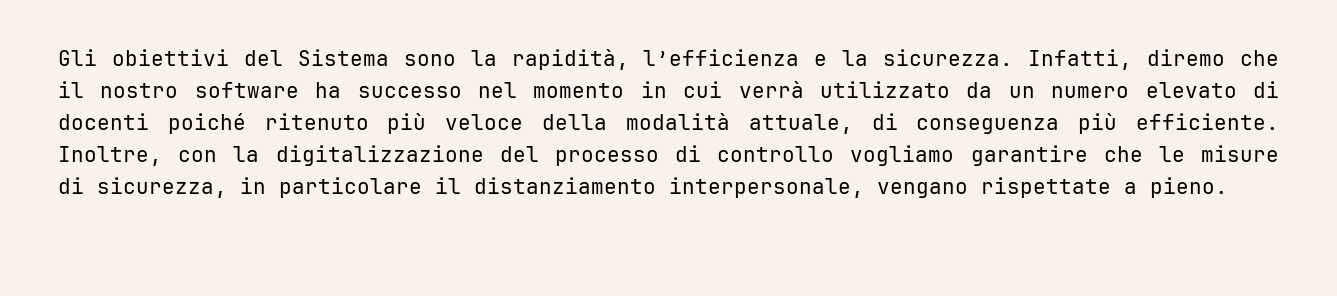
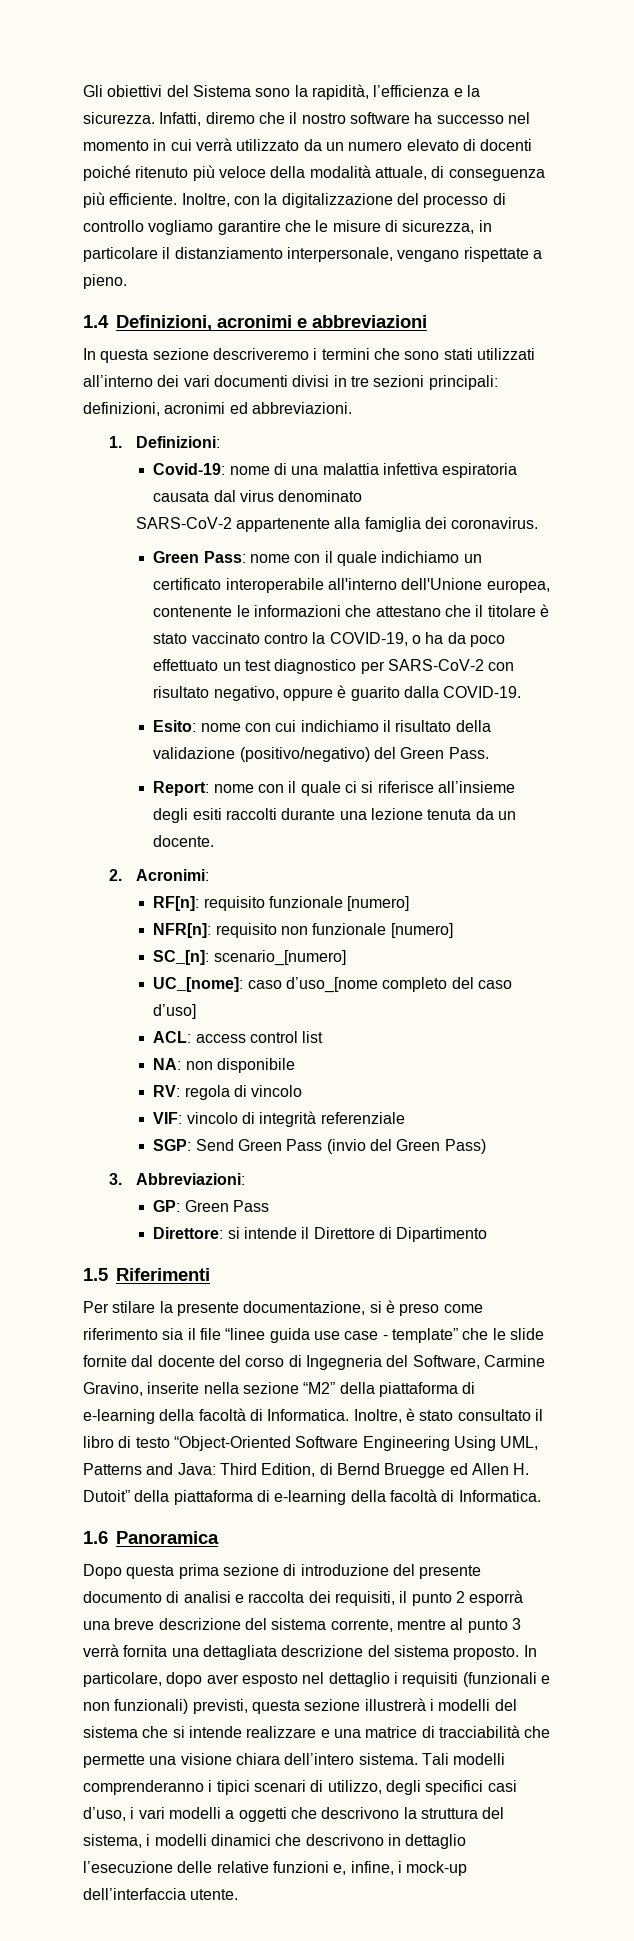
+ 1.4 Definizioni, acronimi e abbreviazioni
+ In questa sezione descriveremo i termini che sono stati utilizzati all’interno dei vari documenti divisi in tre sezioni principali: definizioni, acronimi ed abbreviazioni.
+ 1. Definizioni:
+ Covid-19: nome di una malattia infettiva espiratoria causata dal virus denominato
+ SARS-CoV-2 appartenente alla famiglia dei coronavirus.
+ Green Pass: nome con il quale indichiamo un certificato interoperabile all'interno dell'Unione europea, contenente le informazioni che attestano che il titolare è stato vaccinato contro la COVID-19, o ha da poco effettuato un test diagnostico per SARS-CoV-2 con risultato negativo, oppure è guarito dalla COVID-19.
+ Esito: nome con cui indichiamo il risultato della validazione (positivo/negativo) del Green Pass.
+ Report: nome con il quale ci si riferisce all’insieme degli esiti raccolti durante una lezione tenuta da un docente.
+ 2. Acronimi:
+ RF[n]: requisito funzionale [numero]
+ NFR[n]: requisito non funzionale [numero]
+ SC_[n]: scenario_[numero]
+ UC_[nome]: caso d’uso_[nome completo del caso d’uso]
+ ACL: access control list
+ NA: non disponibile
+ RV: regola di vincolo
+ VIF: vincolo di integrità referenziale
+ SGP: Send Green Pass (invio del Green Pass)
+ 3. Abbreviazioni:
+ GP: Green Pass
+ Direttore: si intende il Direttore di Dipartimento
+ 1.5 Riferimenti
+ Per stilare la presente documentazione, si è preso come riferimento sia il file “linee guida use case - template” che le slide fornite dal docente del corso di Ingegneria del Software, Carmine Gravino, inserite nella sezione “M2” della piattaforma di e-learning della facoltà di Informatica. Inoltre, è stato consultato il libro di testo “Object-Oriented Software Engineering Using UML, Patterns and Java: Third Edition, di Bernd Bruegge ed Allen H. Dutoit” della piattaforma di e-learning della facoltà di Informatica.
+ 1.6 Panoramica
+ Dopo questa prima sezione di introduzione del presente documento di analisi e raccolta dei requisiti, il punto 2 esporrà una breve descrizione del sistema corrente, mentre al punto 3 verrà fornita una dettagliata descrizione del sistema proposto. In particolare, dopo aver esposto nel dettaglio i requisiti (funzionali e non funzionali) previsti, questa sezione illustrerà i modelli del sistema che si intende realizzare e una matrice di tracciabilità che permette una visione chiara dell’intero sistema. Tali modelli comprenderanno i tipici scenari di utilizzo, degli specifici casi d’uso, i vari modelli a oggetti che descrivono la struttura del sistema, i modelli dinamici che descrivono in dettaglio l’esecuzione delle relative funzioni e, infine, i mock-up dell’interfaccia utente.

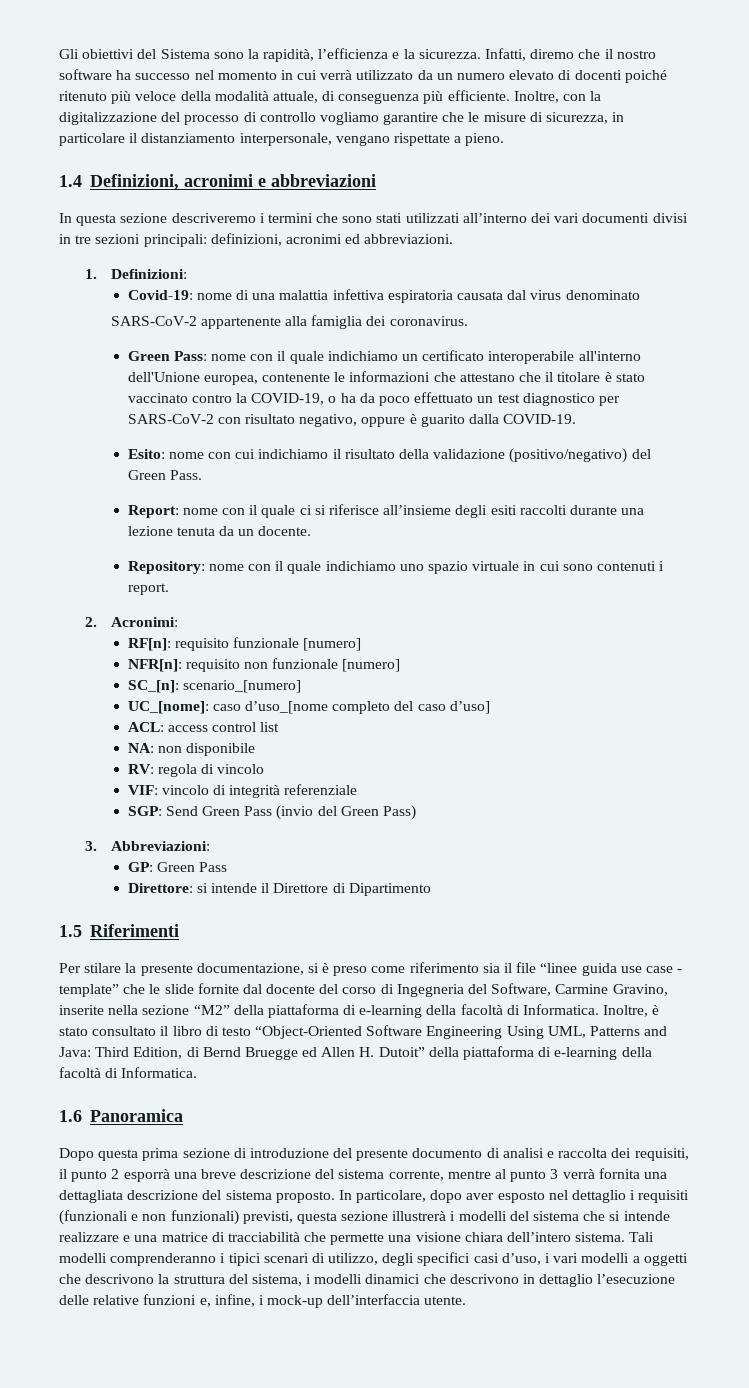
+ Repository: nome con il quale indichiamo uno spazio virtuale in cui sono contenuti i report.

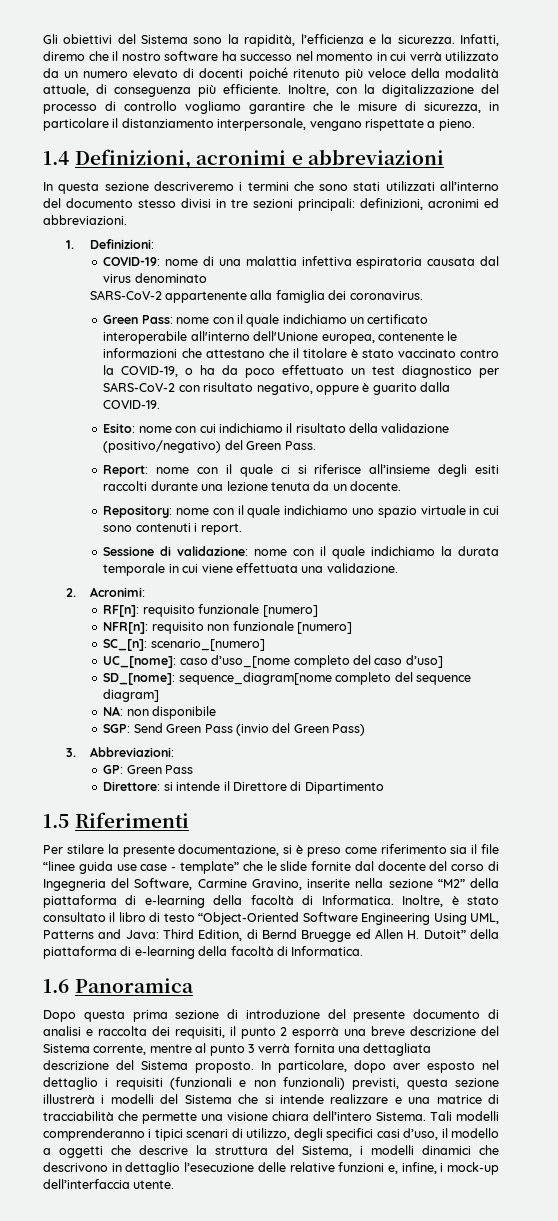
- In questa sezione descriveremo i termini che sono stati utilizzati all’interno dei vari documenti divisi in tre sezioni principali: definizioni, acronimi ed abbreviazioni.
+ In questa sezione descriveremo i termini che sono stati utilizzati all’interno del documento stesso divisi in tre sezioni principali: definizioni, acronimi ed abbreviazioni.
- Covid-19: nome di una malattia infettiva espiratoria causata dal virus denominato
+ COVID-19: nome di una malattia infettiva espiratoria causata dal virus denominato
+ Sessione di validazione: nome con il quale indichiamo la durata temporale in cui viene effettuata una validazione.
- ACL: access control list
+ SD_[nome]: sequence_diagram[nome completo del sequence diagram]
  NA: non disponibile
- RV: regola di vincolo
- VIF: vincolo di integrità referenziale
- Dopo questa prima sezione di introduzione del presente documento di analisi e raccolta dei requisiti, il punto 2 esporrà una breve descrizione del sistema corrente, mentre al punto 3 verrà fornita una dettagliata descrizione del sistema proposto.
+ Dopo questa prima sezione di introduzione del presente documento di analisi e raccolta dei requisiti, il punto 2 esporrà una breve descrizione del Sistema corrente, mentre al punto 3 verrà fornita una dettagliata descrizione del Sistema proposto.
- In particolare, dopo aver esposto nel dettaglio i requisiti (funzionali e non funzionali) previsti, questa sezione illustrerà i modelli del sistema che si intende realizzare e una matrice di tracciabilità che permette una visione chiara dell’intero sistema.
+ In particolare, dopo aver esposto nel dettaglio i requisiti (funzionali e non funzionali) previsti, questa sezione illustrerà i modelli del Sistema che si intende realizzare e una matrice di tracciabilità che permette una visione chiara dell’intero Sistema.
- Tali modelli comprenderanno i tipici scenari di utilizzo, degli specifici casi d’uso, i vari modelli a oggetti che descrivono la struttura del sistema, i modelli dinamici che descrivono in dettaglio l’esecuzione delle relative funzioni e, infine, i mock-up dell’interfaccia utente.
+ Tali modelli comprenderanno i tipici scenari di utilizzo, degli specifici casi d’uso, il modello a oggetti che descrive la struttura del Sistema, i modelli dinamici che descrivono in dettaglio l’esecuzione delle relative funzioni e, infine, i mock-up dell’interfaccia utente.

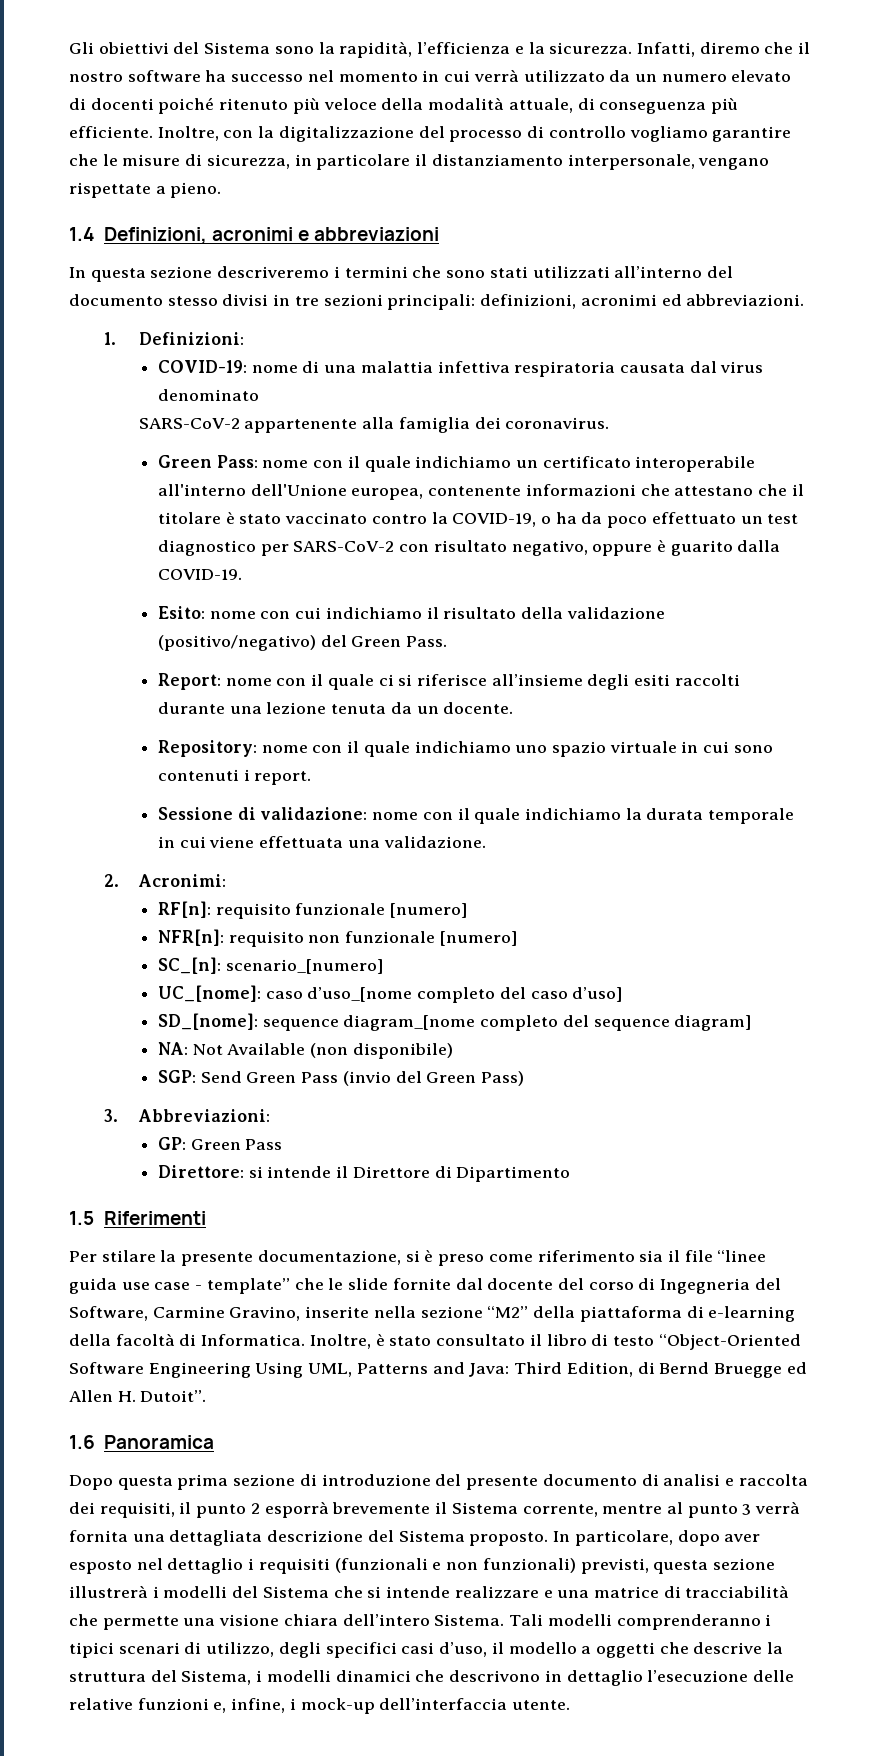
- COVID-19: nome di una malattia infettiva espiratoria causata dal virus denominato
+ COVID-19: nome di una malattia infettiva respiratoria causata dal virus denominato
- Green Pass: nome con il quale indichiamo un certificato interoperabile all'interno dell'Unione europea, contenente le informazioni che attestano che il titolare è stato vaccinato contro la COVID-19, o ha da poco effettuato un test diagnostico per SARS-CoV-2 con risultato negativo, oppure è guarito dalla COVID-19.
+ Green Pass: nome con il quale indichiamo un certificato interoperabile all'interno dell'Unione europea, contenente informazioni che attestano che il titolare è stato vaccinato contro la COVID-19, o ha da poco effettuato un test diagnostico per SARS-CoV-2 con risultato negativo, oppure è guarito dalla COVID-19.
- SD_[nome]: sequence_diagram[nome completo del sequence diagram]
+ SD_[nome]: sequence diagram_[nome completo del sequence diagram]
- NA: non disponibile
+ NA: Not Available (non disponibile)
- Inoltre, è stato consultato il libro di testo “Object-Oriented Software Engineering Using UML, Patterns and Java: Third Edition, di Bernd Bruegge ed Allen H. Dutoit” della piattaforma di e-learning della facoltà di Informatica.
+ Inoltre, è stato consultato il libro di testo “Object-Oriented Software Engineering Using UML, Patterns and Java: Third Edition, di Bernd Bruegge ed Allen H. Dutoit”.
- Dopo questa prima sezione di introduzione del presente documento di analisi e raccolta dei requisiti, il punto 2 esporrà una breve descrizione del Sistema corrente, mentre al punto 3 verrà fornita una dettagliata descrizione del Sistema proposto.
+ Dopo questa prima sezione di introduzione del presente documento di analisi e raccolta dei requisiti, il punto 2 esporrà brevemente il Sistema corrente, mentre al punto 3 verrà fornita una dettagliata descrizione del Sistema proposto.

